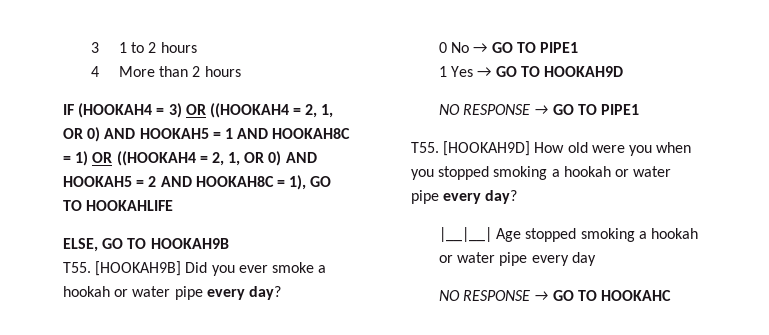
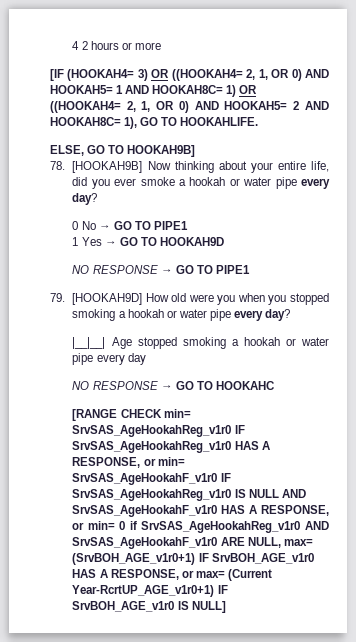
- 3 1 to 2 hours
- 4 More than 2 hours
- IF (HOOKAH4 = 3) OR ((HOOKAH4 = 2, 1, OR 0) AND HOOKAH5 = 1 AND HOOKAH8C = 1) OR ((HOOKAH4 = 2, 1, OR 0) AND HOOKAH5 = 2 AND HOOKAH8C = 1), GO TO HOOKAHLIFE
+ 4 2 hours or more
+ [IF (HOOKAH4= 3) OR ((HOOKAH4= 2, 1, OR 0) AND HOOKAH5= 1 AND HOOKAH8C= 1) OR ((HOOKAH4= 2, 1, OR 0) AND HOOKAH5= 2 AND HOOKAH8C= 1), GO TO HOOKAHLIFE.
- ELSE, GO TO HOOKAH9B
- T55. [HOOKAH9B] Did you ever smoke a hookah or water pipe every day?
+ ELSE, GO TO HOOKAH9B]
+ 78. [HOOKAH9B] Now thinking about your entire life, did you ever smoke a hookah or water pipe every day?
- T55. [HOOKAH9D] How old were you when you stopped smoking a hookah or water pipe every day?
+ 79. [HOOKAH9D] How old were you when you stopped smoking a hookah or water pipe every day?
+ [RANGE CHECK min= SrvSAS_AgeHookahReg_v1r0 IF SrvSAS_AgeHookahReg_v1r0 HAS A RESPONSE, or min= SrvSAS_AgeHookahF_v1r0 IF SrvSAS_AgeHookahReg_v1r0 IS NULL AND SrvSAS_AgeHookahF_v1r0 HAS A RESPONSE, or min= 0 if SrvSAS_AgeHookahReg_v1r0 AND SrvSAS_AgeHookahF_v1r0 ARE NULL, max= (SrvBOH_AGE_v1r0+1) IF SrvBOH_AGE_v1r0 HAS A RESPONSE, or max= (Current Year-RcrtUP_AGE_v1r0+1) IF SrvBOH_AGE_v1r0 IS NULL]

